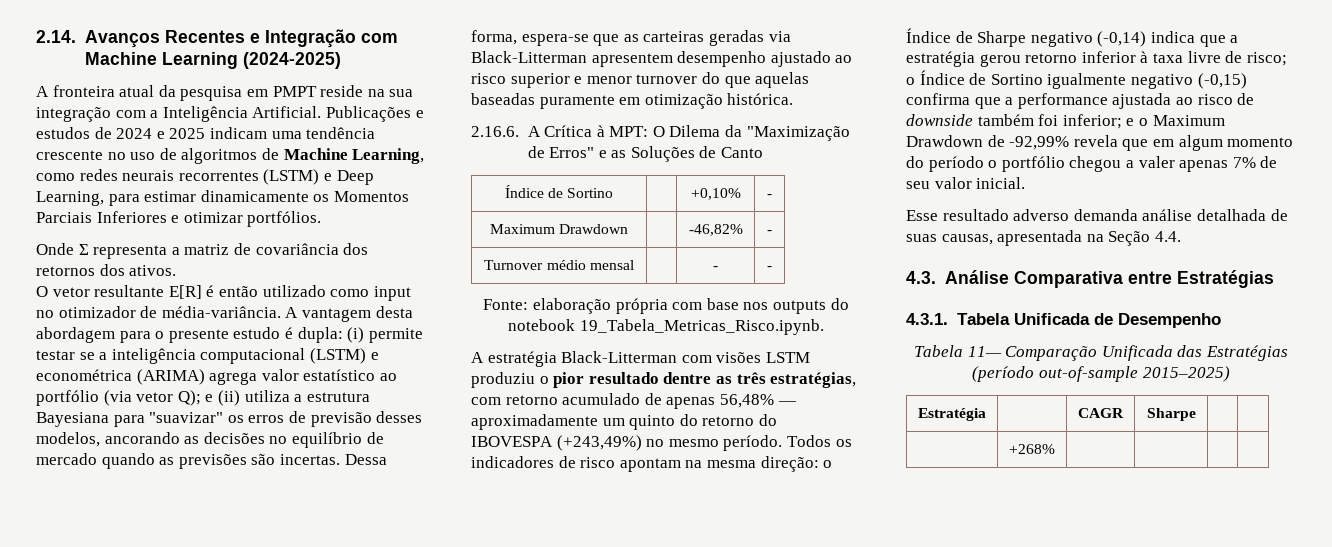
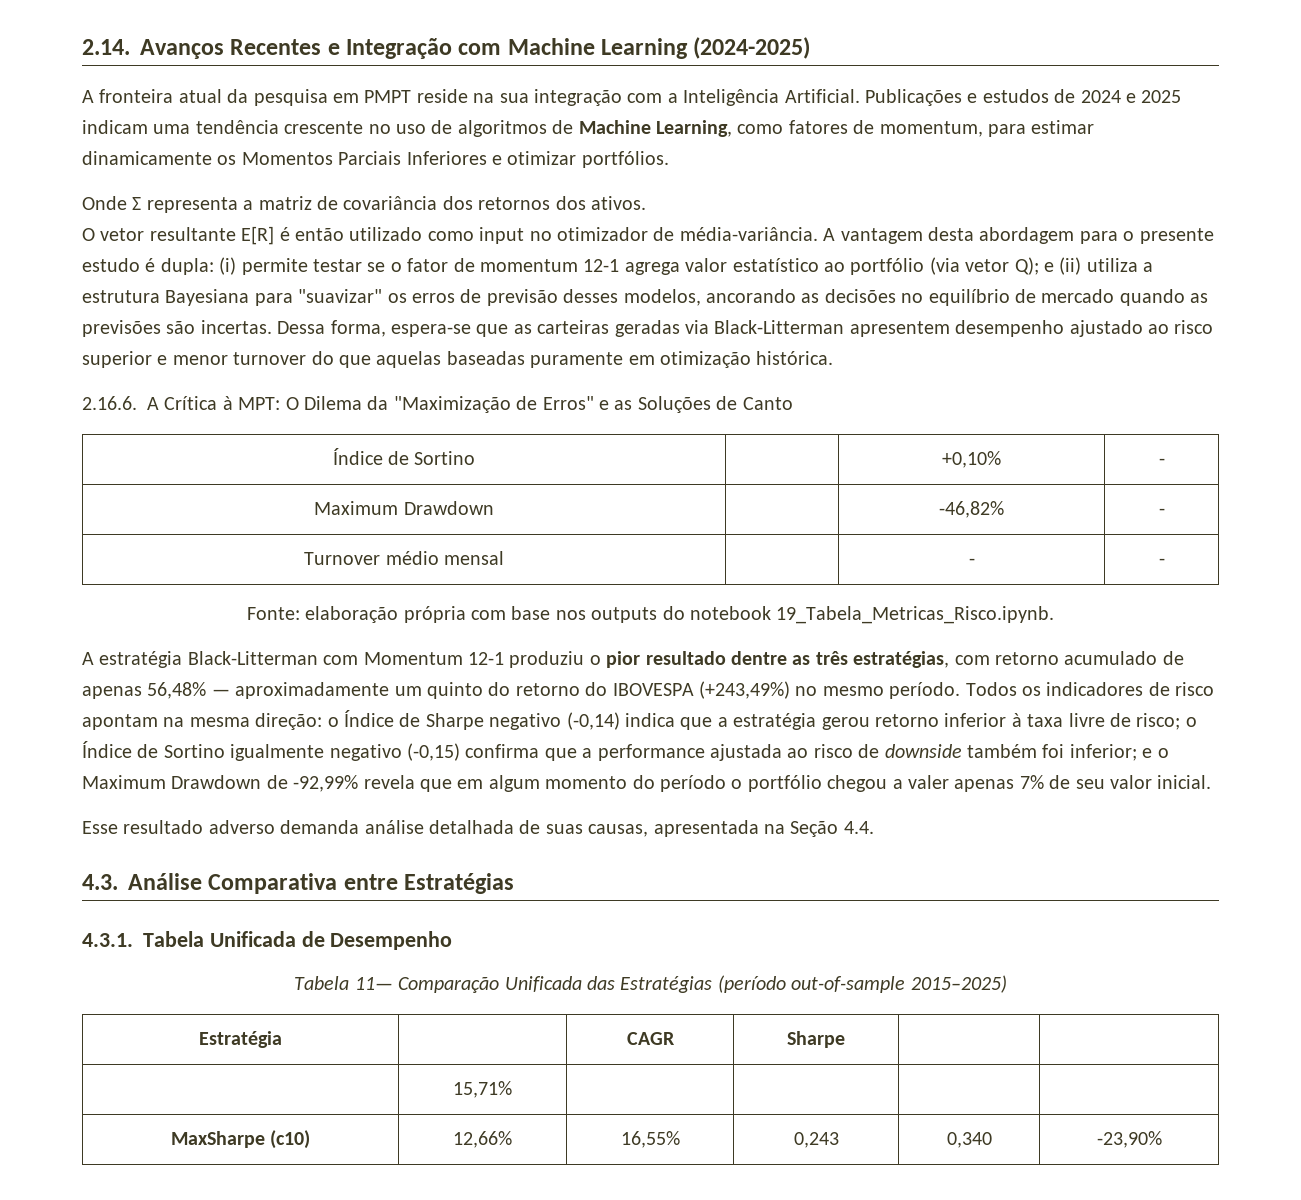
- Publicações e estudos de 2024 e 2025 indicam uma tendência crescente no uso de algoritmos de Machine Learning, como redes neurais recorrentes (LSTM) e Deep Learning, para estimar dinamicamente os Momentos Parciais Inferiores e otimizar portfólios.
+ Publicações e estudos de 2024 e 2025 indicam uma tendência crescente no uso de algoritmos de Machine Learning, como fatores de momentum, para estimar dinamicamente os Momentos Parciais Inferiores e otimizar portfólios.
- A vantagem desta abordagem para o presente estudo é dupla: (i) permite testar se a inteligência computacional (LSTM) e econométrica (ARIMA) agrega valor estatístico ao portfólio (via vetor Q); e (ii) utiliza a estrutura Bayesiana para "suavizar" os erros de previsão desses modelos, ancorando as decisões no equilíbrio de mercado quando as previsões são incertas.
+ A vantagem desta abordagem para o presente estudo é dupla: (i) permite testar se o fator de momentum 12-1 agrega valor estatístico ao portfólio (via vetor Q); e (ii) utiliza a estrutura Bayesiana para "suavizar" os erros de previsão desses modelos, ancorando as decisões no equilíbrio de mercado quando as previsões são incertas.
- A estratégia Black-Litterman com visões LSTM produziu o pior resultado dentre as três estratégias, com retorno acumulado de apenas 56,48% — aproximadamente um quinto do retorno do IBOVESPA (+243,49%) no mesmo período.
+ A estratégia Black-Litterman com Momentum 12-1 produziu o pior resultado dentre as três estratégias, com retorno acumulado de apenas 56,48% — aproximadamente um quinto do retorno do IBOVESPA (+243,49%) no mesmo período.
- | +268% | | | |
+ | 15,71% | | | |
+ MaxSharpe (c10) | 12,66% | 16,55% | 0,243 | 0,340 | -23,90%

